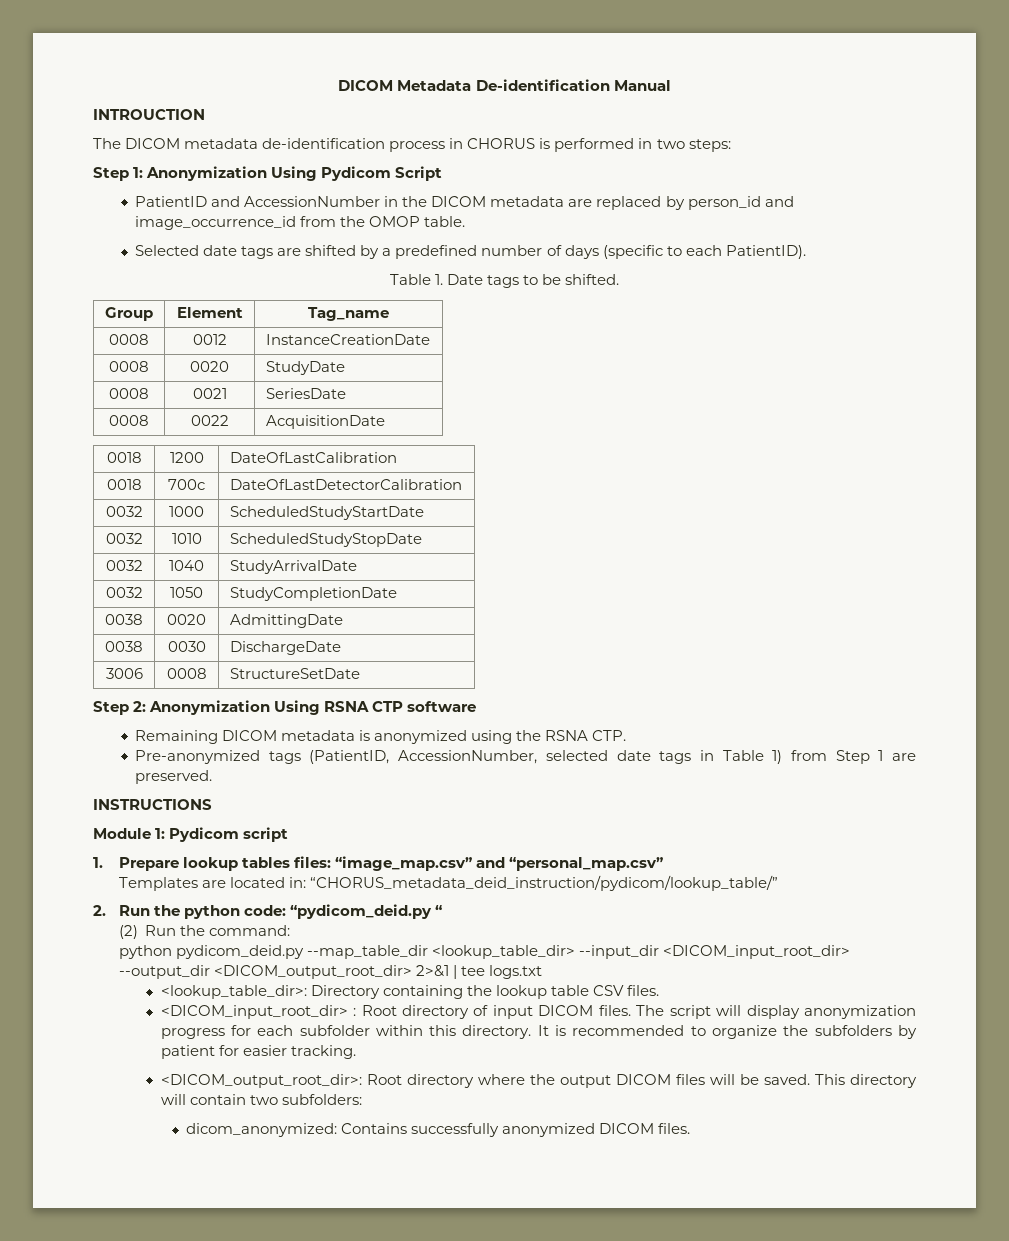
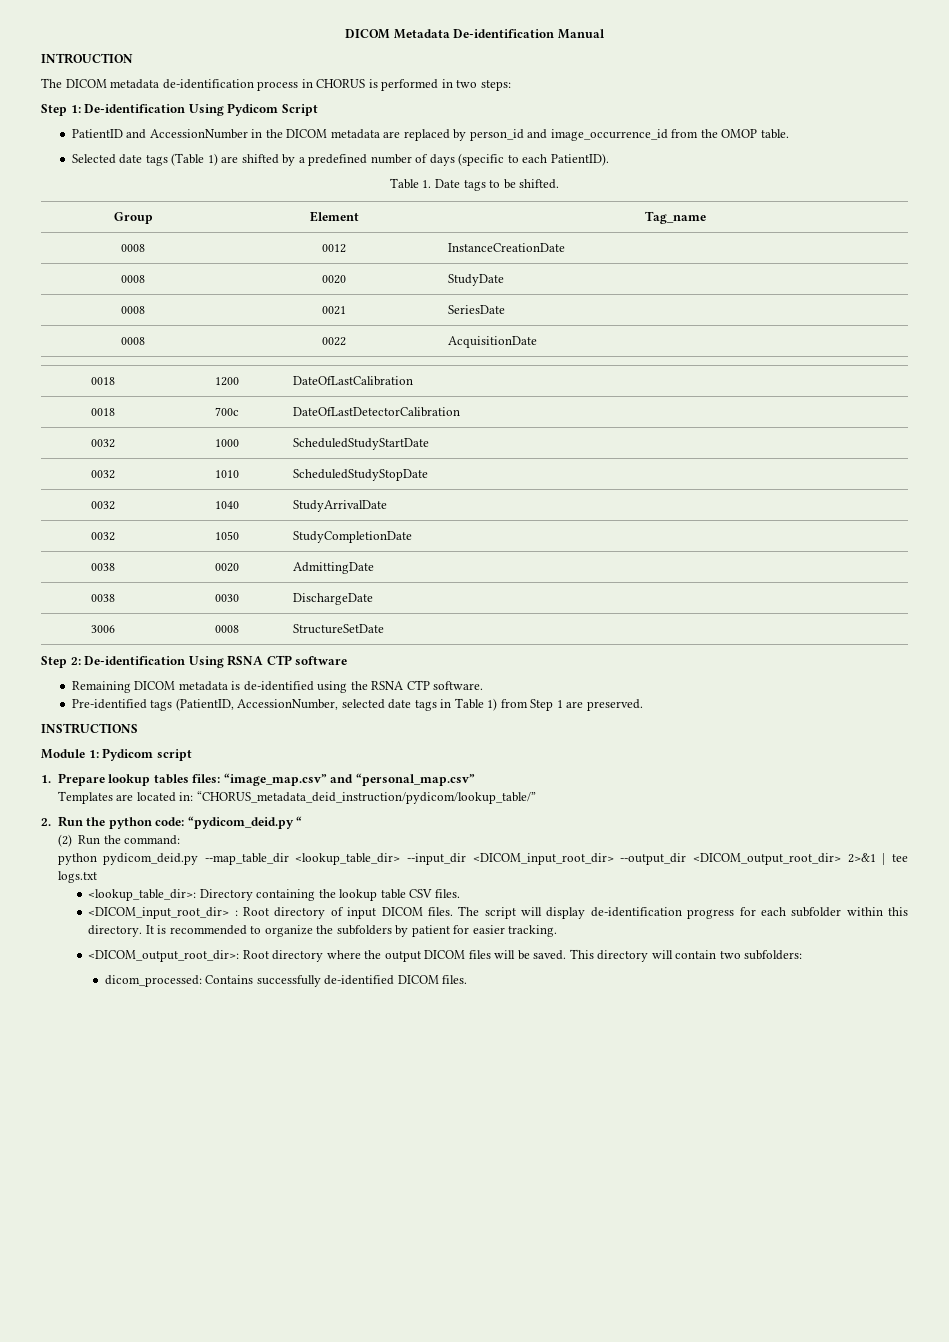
- Step 1: Anonymization Using Pydicom Script
+ Step 1: De-identification Using Pydicom Script
- Selected date tags are shifted by a predefined number of days (specific to each PatientID).
+ Selected date tags (Table 1) are shifted by a predefined number of days (specific to each PatientID).
- Step 2: Anonymization Using RSNA CTP software
+ Step 2: De-identification Using RSNA CTP software
- Remaining DICOM metadata is anonymized using the RSNA CTP.
- Pre-anonymized tags (PatientID, AccessionNumber, selected date tags in Table 1) from Step 1 are preserved.
+ Remaining DICOM metadata is de-identified using the RSNA CTP software.
+ Pre-identified tags (PatientID, AccessionNumber, selected date tags in Table 1) from Step 1 are preserved.
- The script will display anonymization progress for each subfolder within this directory.
+ The script will display de-identification progress for each subfolder within this directory.
- dicom_anonymized: Contains successfully anonymized DICOM files.
+ dicom_processed: Contains successfully de-identified DICOM files.

